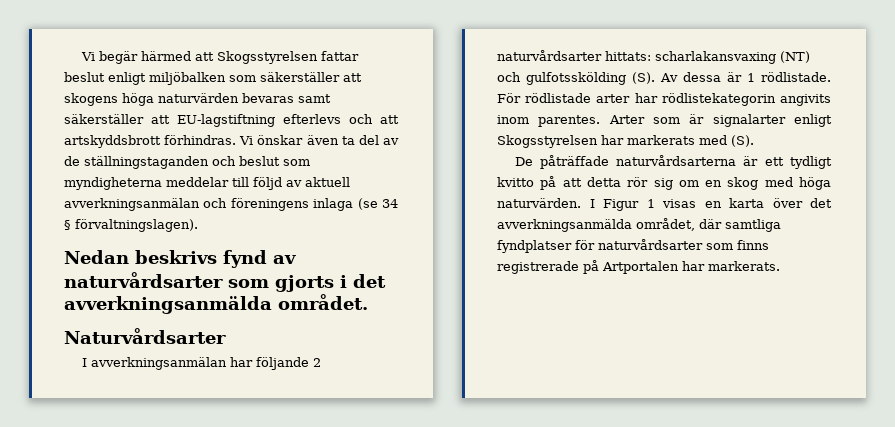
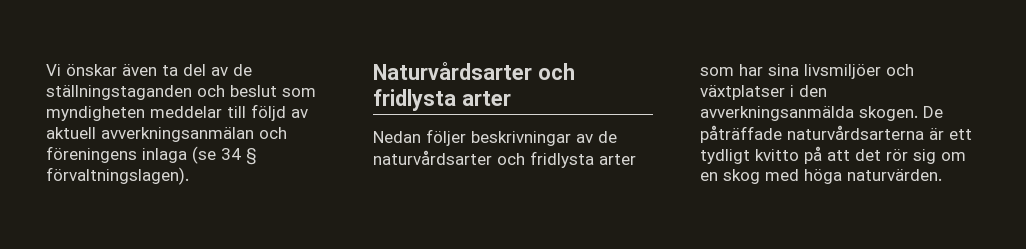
- Vi begär härmed att Skogsstyrelsen fattar beslut enligt miljöbalken som säkerställer att skogens höga naturvärden bevaras samt säkerställer att EU-lagstiftning efterlevs och att artskyddsbrott förhindras. Vi önskar även ta del av de ställningstaganden och beslut som myndigheterna meddelar till följd av aktuell avverkningsanmälan och föreningens inlaga (se 34 § förvaltningslagen).
+ Vi önskar även ta del av de ställningstaganden och beslut som myndigheten meddelar till följd av aktuell avverkningsanmälan och föreningens inlaga (se 34 § förvaltningslagen).
- Nedan beskrivs fynd av naturvårdsarter som gjorts i det avverkningsanmälda området.
- Naturvårdsarter
- I avverkningsanmälan har följande 2 naturvårdsarter hittats: scharlakansvaxing (NT) och gulfotsskölding (S). Av dessa är 1 rödlistade. För rödlistade arter har rödlistekategorin angivits inom parentes. Arter som är signalarter enligt Skogsstyrelsen har markerats med (S).
- De påträffade naturvårdsarterna är ett tydligt kvitto på att detta rör sig om en skog med höga naturvärden. I Figur 1 visas en karta över det avverkningsanmälda området, där samtliga fyndplatser för naturvårdsarter som finns registrerade på Artportalen har markerats.
+ Naturvårdsarter och fridlysta arter
+ Nedan följer beskrivningar av de naturvårdsarter och fridlysta arter som har sina livsmiljöer och växtplatser i den avverkningsanmälda skogen. De påträffade naturvårdsarterna är ett tydligt kvitto på att det rör sig om en skog med höga naturvärden.

